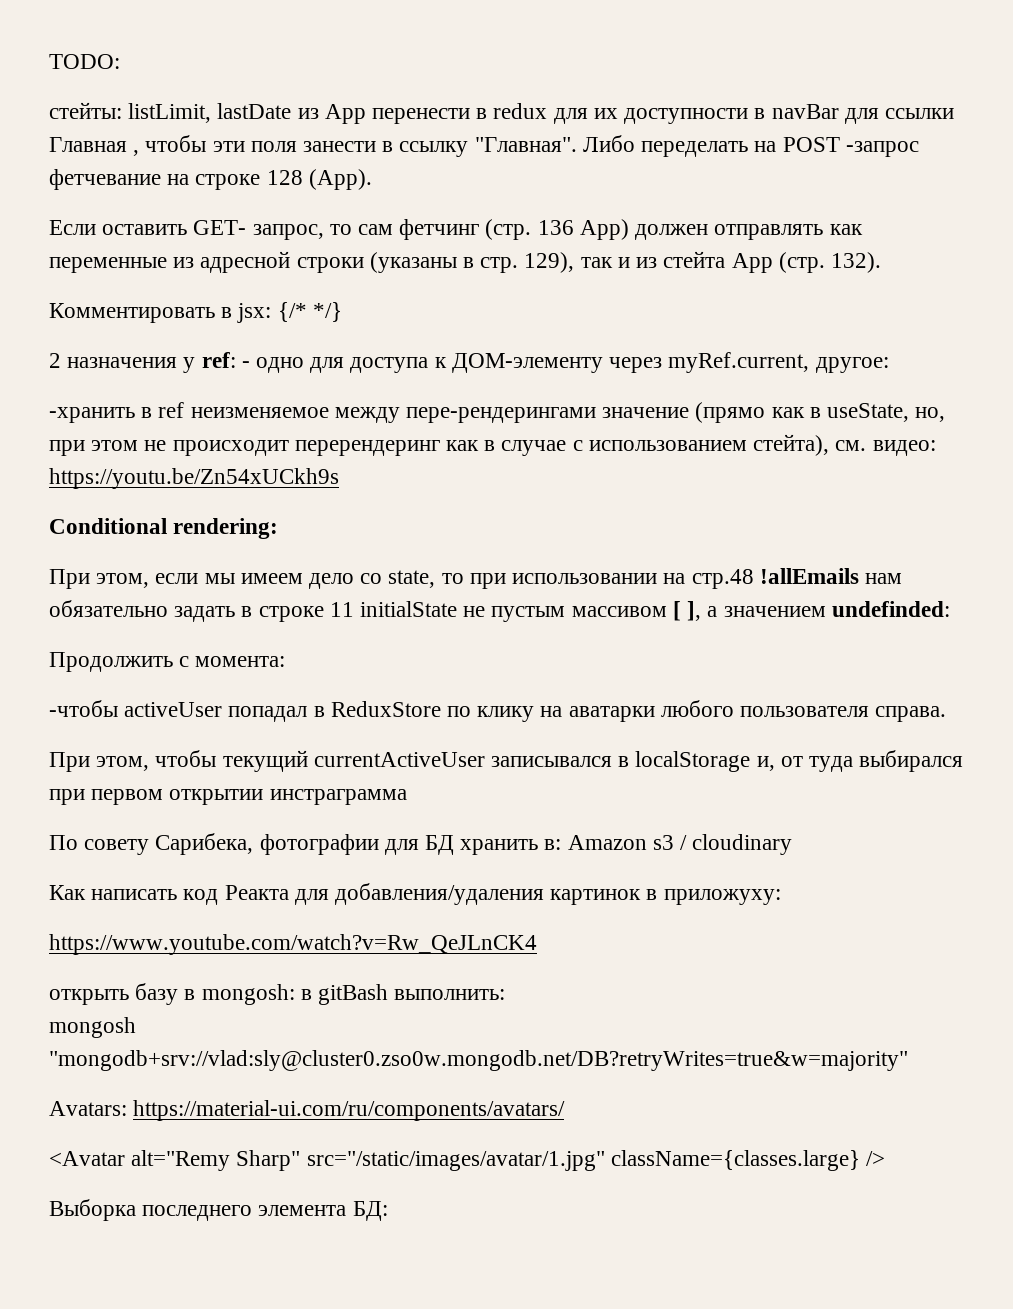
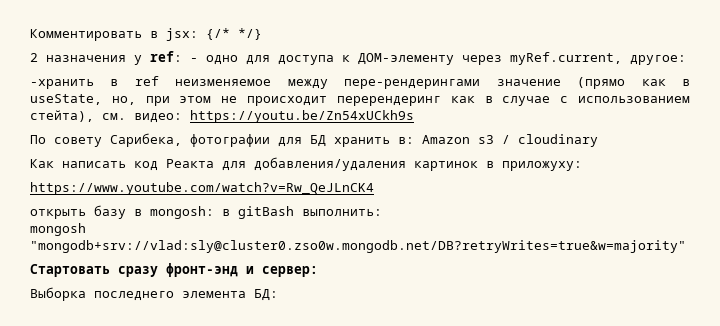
- TODO:
- стейты: listLimit, lastDate из App перенести в redux для их доступности в navBar для ссылки Главная , чтобы эти поля занести в ссылку "Главная". Либо переделать на POST -запрос фетчевание на строке 128 (App).
- Если оставить GET- запрос, то сам фетчинг (стр. 136 App) должен отправлять как переменные из адресной строки (указаны в стр. 129), так и из стейта App (стр. 132).
- Conditional rendering:
- При этом, если мы имеем дело со state, то при использовании на стр.48 !allEmails нам обязательно задать в строке 11 initialState не пустым массивом [ ], а значением undefinded:
- Продолжить с момента:
- -чтобы activeUser попадал в ReduxStore по клику на аватарки любого пользователя справа.
- При этом, чтобы текущий currentActiveUser записывался в localStorage и, от туда выбирался при первом открытии инстраграмма
- Avatars: https://material-ui.com/ru/components/avatars/
- <Avatar alt="Remy Sharp" src="/static/images/avatar/1.jpg" className={classes.large} />
+ Стартовать сразу фронт-энд и сервер:

